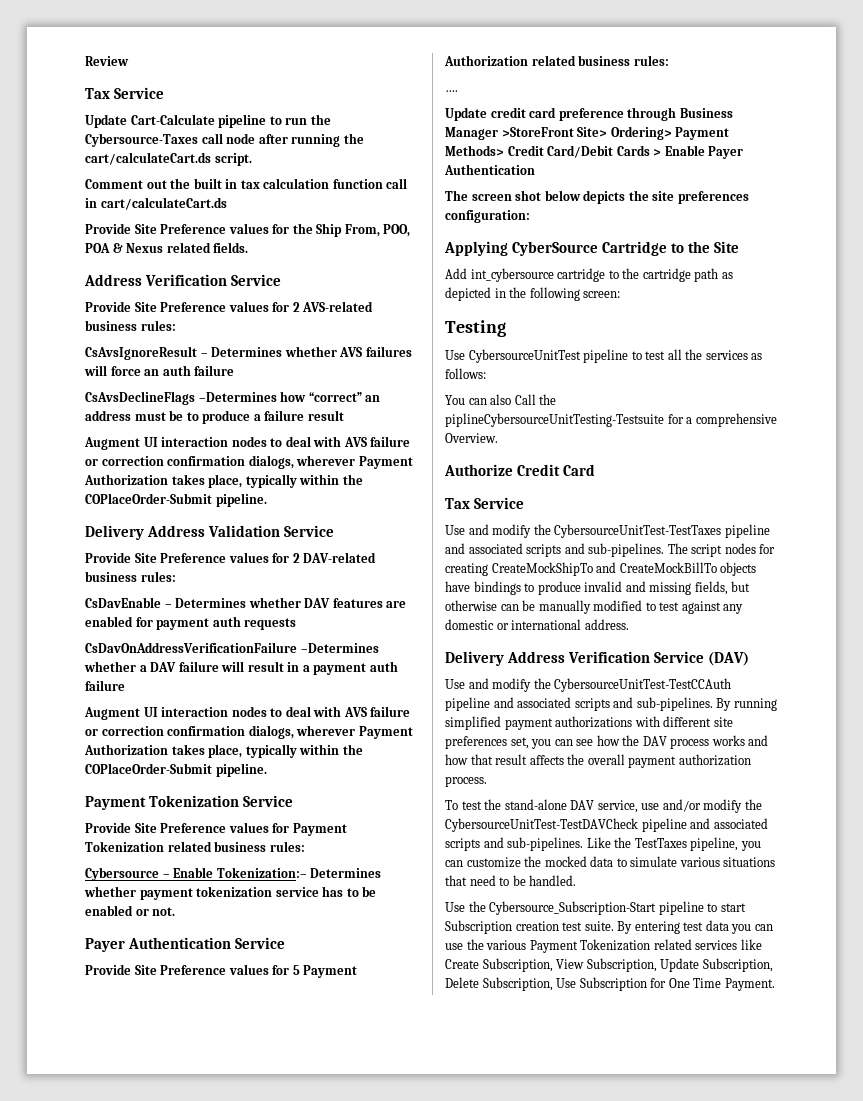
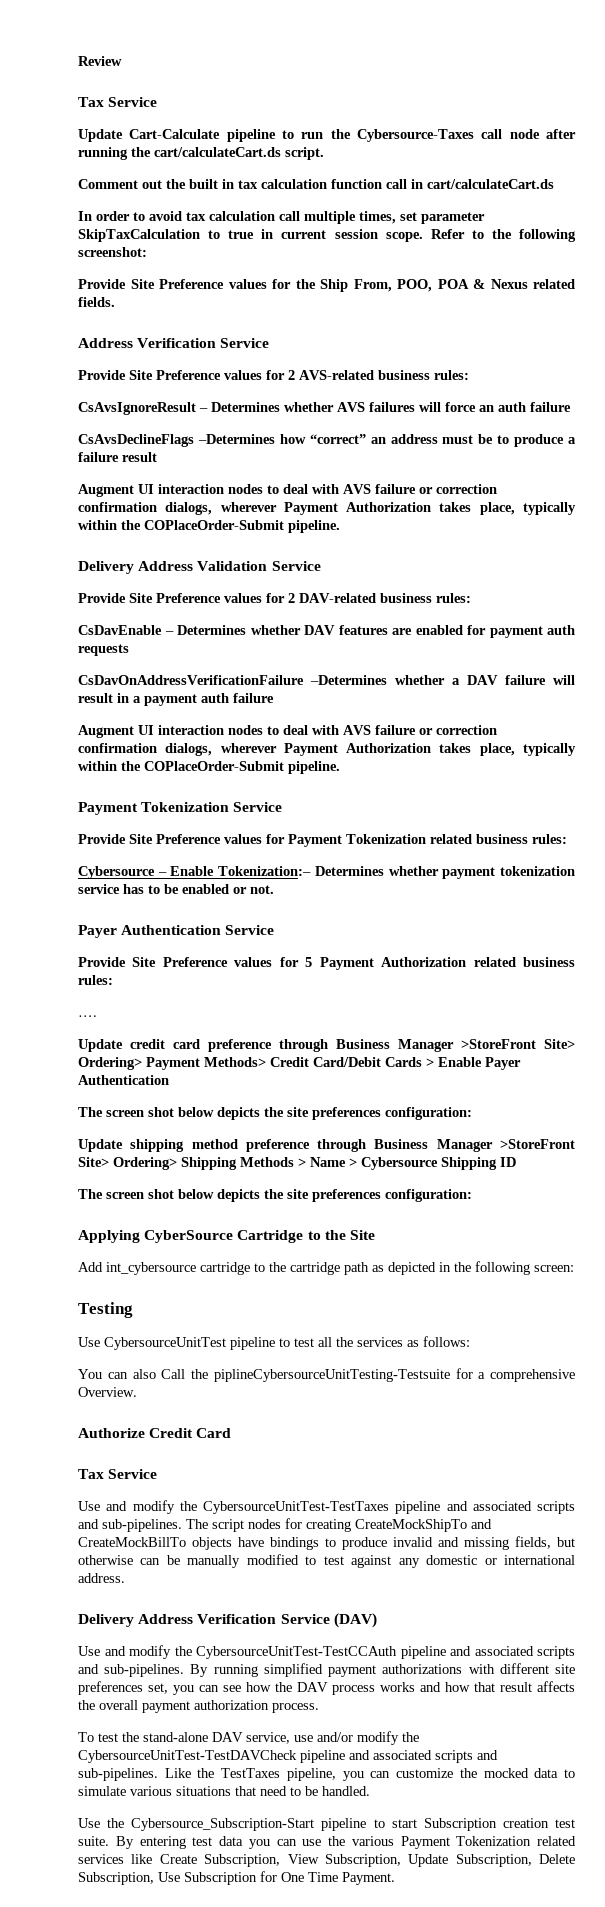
+ In order to avoid tax calculation call multiple times, set parameter SkipTaxCalculation to true in current session scope. Refer to the following screenshot:
+ Update shipping method preference through Business Manager >StoreFront Site> Ordering> Shipping Methods > Name > Cybersource Shipping ID
+ The screen shot below depicts the site preferences configuration:

